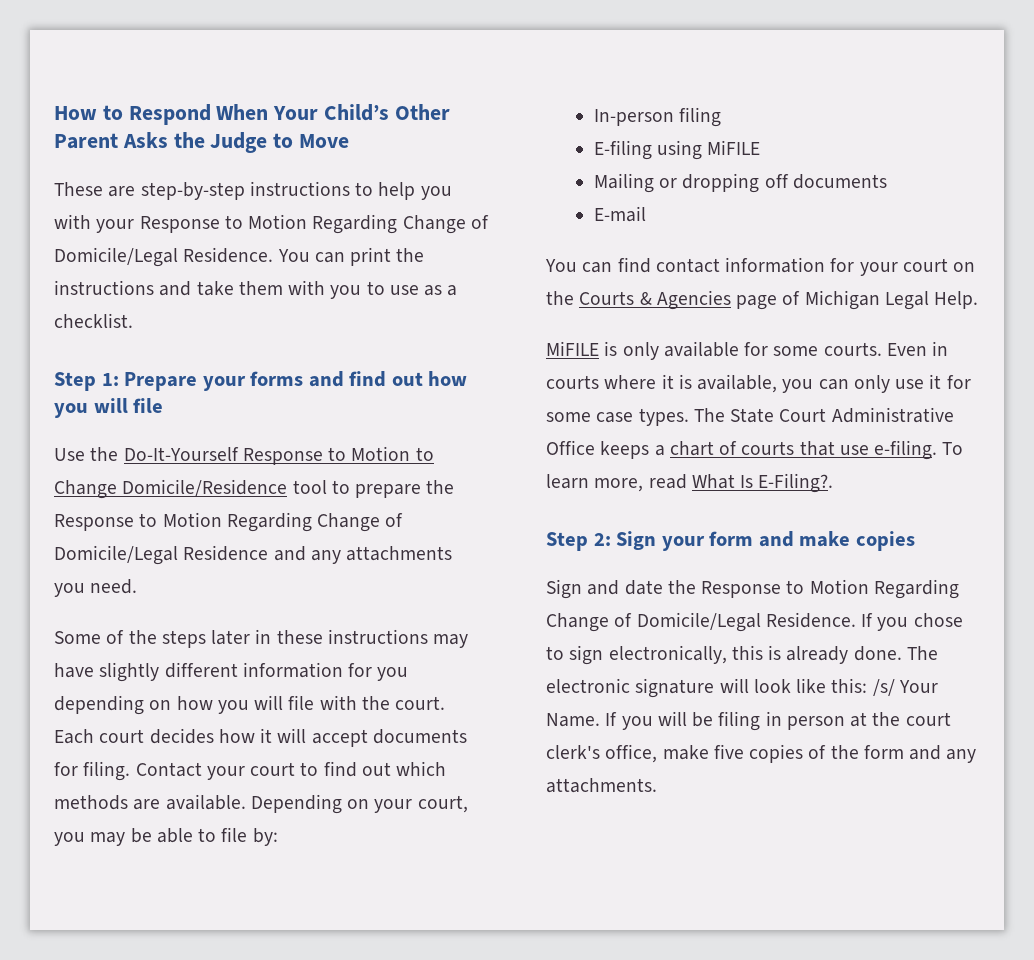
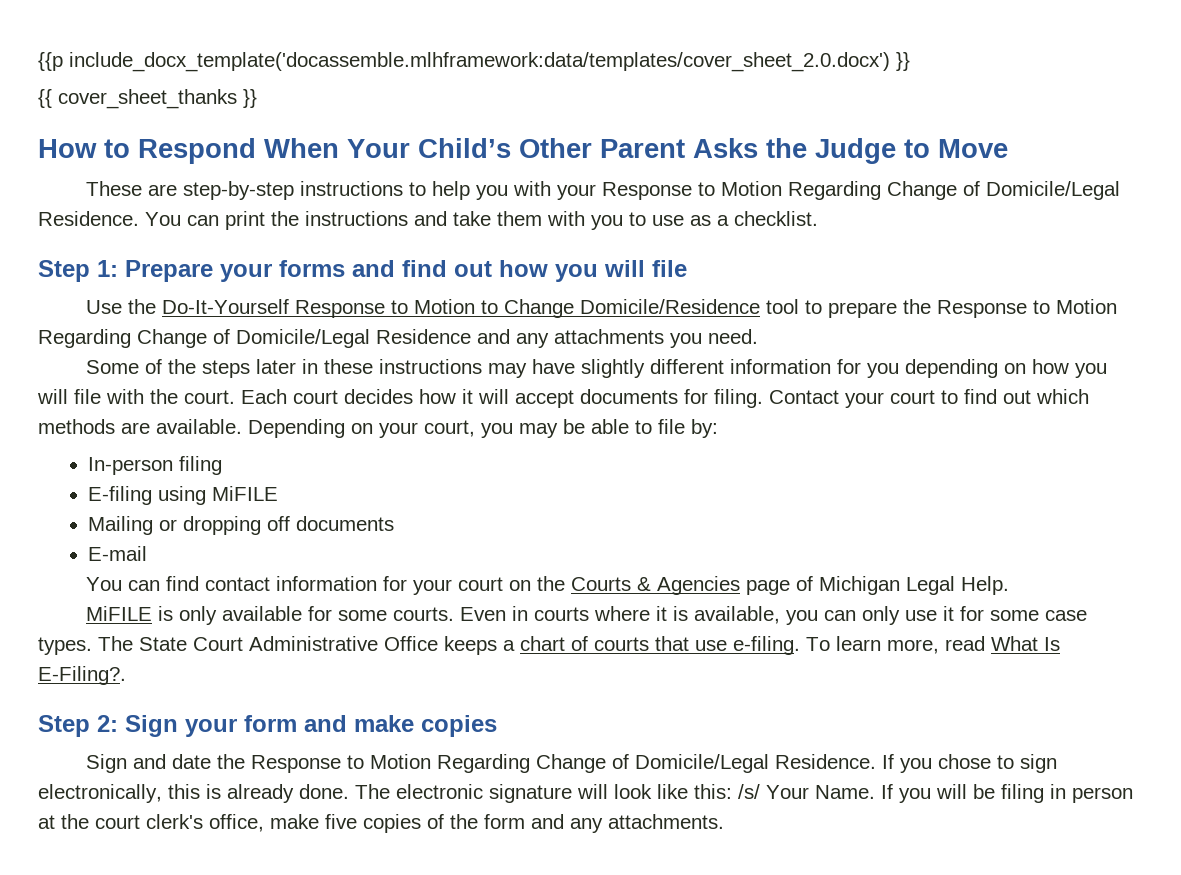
+ {{p include_docx_template('docassemble.mlhframework:data/templates/cover_sheet_2.0.docx') }}
+ {{ cover_sheet_thanks }}

